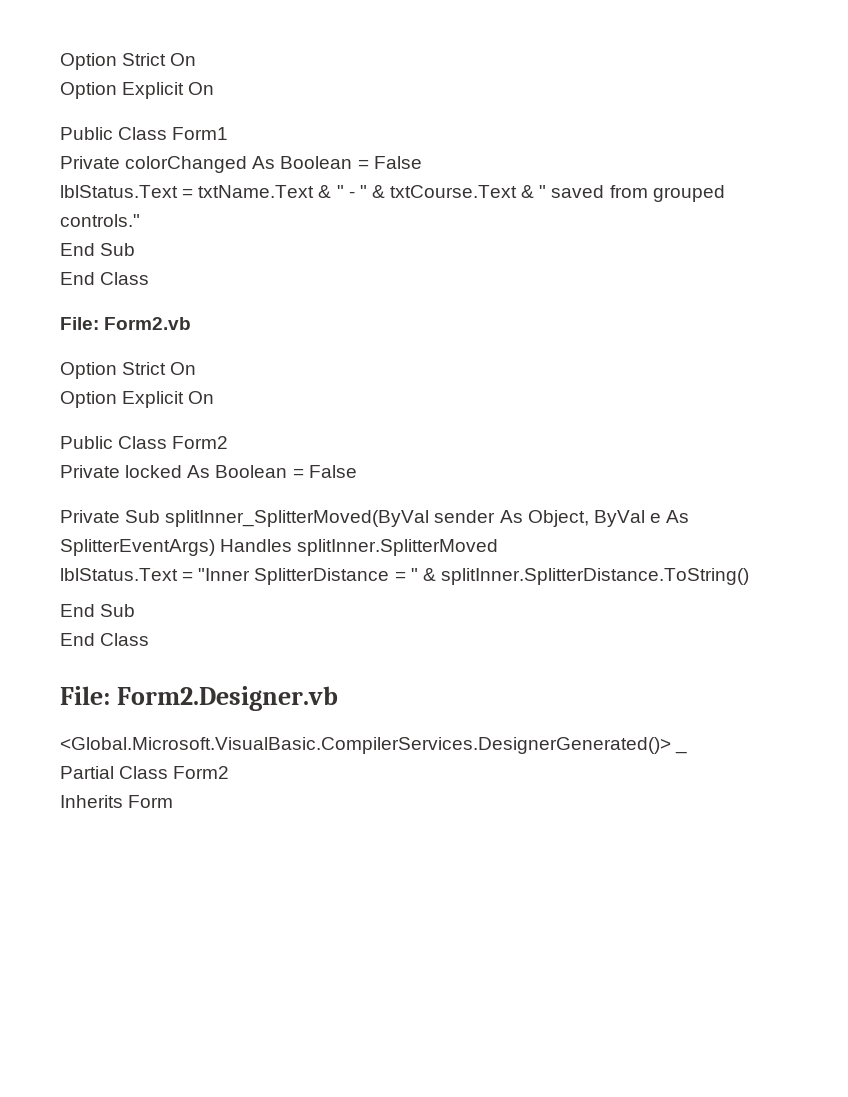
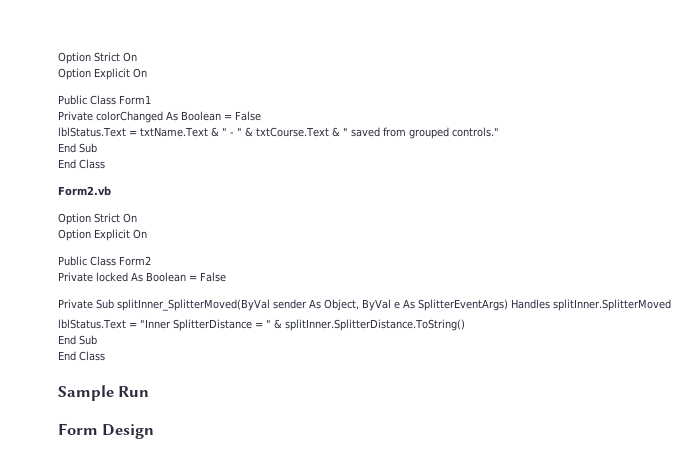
- File: Form2.vb
+ Form2.vb
- File: Form2.Designer.vb
- <Global.Microsoft.VisualBasic.CompilerServices.DesignerGenerated()> _
- Partial Class Form2
- Inherits Form
+ Sample Run
+ Form Design

